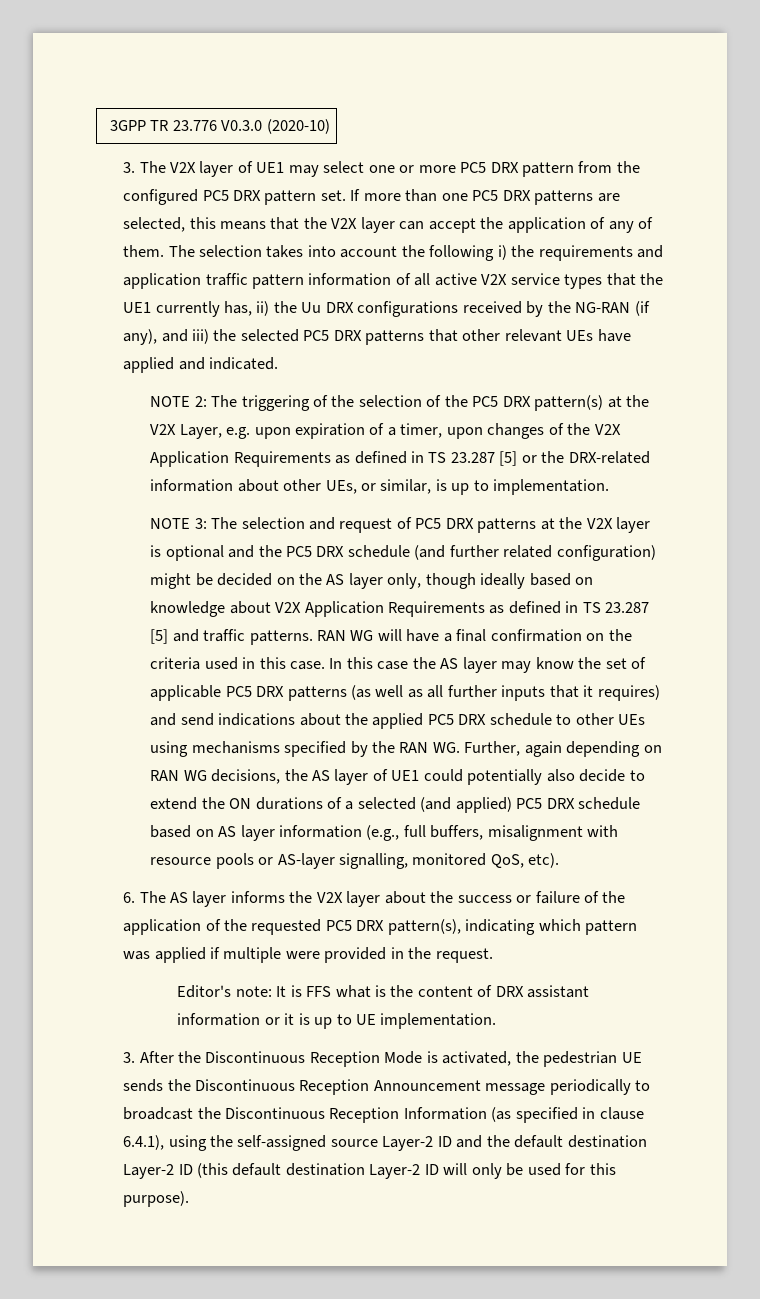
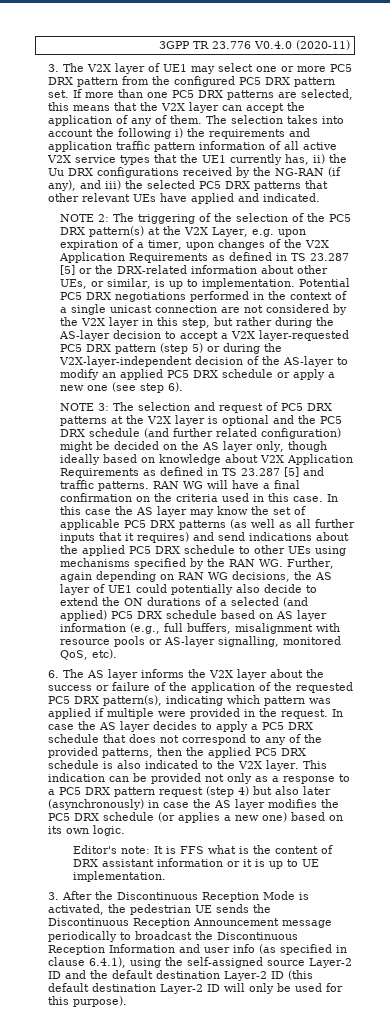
- 3GPP TR 23.776 V0.3.0 (2020-10)
+ 3GPP TR 23.776 V0.4.0 (2020-11)
+ Potential PC5 DRX negotiations performed in the context of a single unicast connection are not considered by the V2X layer in this step, but rather during the AS-layer decision to accept a V2X layer-requested PC5 DRX pattern (step 5) or during the V2X-layer-independent decision of the AS-layer to modify an applied PC5 DRX schedule or apply a new one (see step 6).
+ In case the AS layer decides to apply a PC5 DRX schedule that does not correspond to any of the provided patterns, then the applied PC5 DRX schedule is also indicated to the V2X layer. This indication can be provided not only as a response to a PC5 DRX pattern request (step 4) but also later (asynchronously) in case the AS layer modifies the PC5 DRX schedule (or applies a new one) based on its own logic.
- 3. After the Discontinuous Reception Mode is activated, the pedestrian UE sends the Discontinuous Reception Announcement message periodically to broadcast the Discontinuous Reception Information (as specified in clause 6.4.1), using the self-assigned source Layer-2 ID and the default destination Layer-2 ID (this default destination Layer-2 ID will only be used for this purpose).
+ 3. After the Discontinuous Reception Mode is activated, the pedestrian UE sends the Discontinuous Reception Announcement message periodically to broadcast the Discontinuous Reception Information and user info (as specified in clause 6.4.1), using the self-assigned source Layer-2 ID and the default destination Layer-2 ID (this default destination Layer-2 ID will only be used for this purpose).

